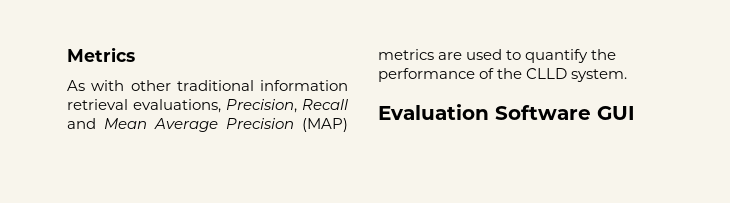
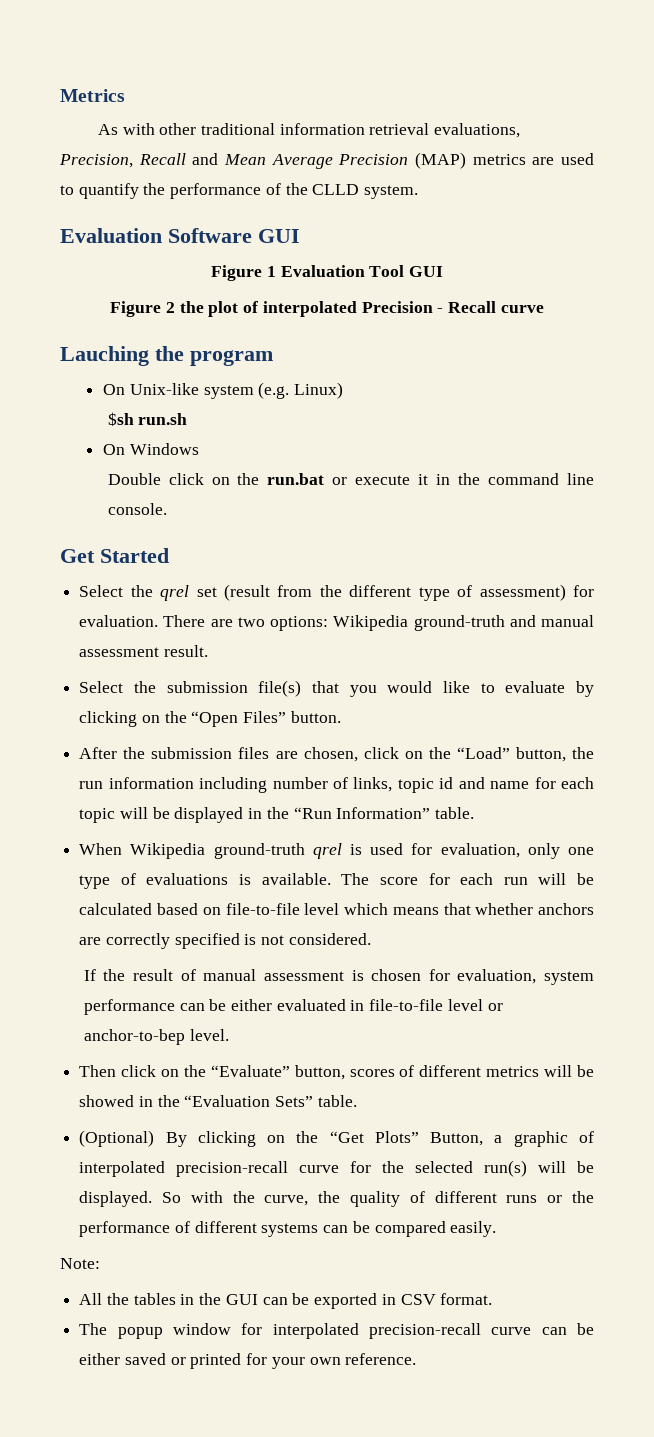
+ Figure 1 Evaluation Tool GUI
+ Figure 2 the plot of interpolated Precision - Recall curve
+ Lauching the program
+ On Unix-like system (e.g. Linux)
+ $sh run.sh
+ On Windows
+ Double click on the run.bat or execute it in the command line console.
+ Get Started
+ Select the qrel set (result from the different type of assessment) for evaluation. There are two options: Wikipedia ground-truth and manual assessment result.
+ Select the submission file(s) that you would like to evaluate by clicking on the “Open Files” button.
+ After the submission files are chosen, click on the “Load” button, the run information including number of links, topic id and name for each topic will be displayed in the “Run Information” table.
+ When Wikipedia ground-truth qrel is used for evaluation, only one type of evaluations is available. The score for each run will be calculated based on file-to-file level which means that whether anchors are correctly specified is not considered.
+ If the result of manual assessment is chosen for evaluation, system performance can be either evaluated in file-to-file level or anchor-to-bep level.
+ Then click on the “Evaluate” button, scores of different metrics will be showed in the “Evaluation Sets” table.
+ (Optional) By clicking on the “Get Plots” Button, a graphic of interpolated precision-recall curve for the selected run(s) will be displayed. So with the curve, the quality of different runs or the performance of different systems can be compared easily.
+ Note:
+ All the tables in the GUI can be exported in CSV format.
+ The popup window for interpolated precision-recall curve can be either saved or printed for your own reference.

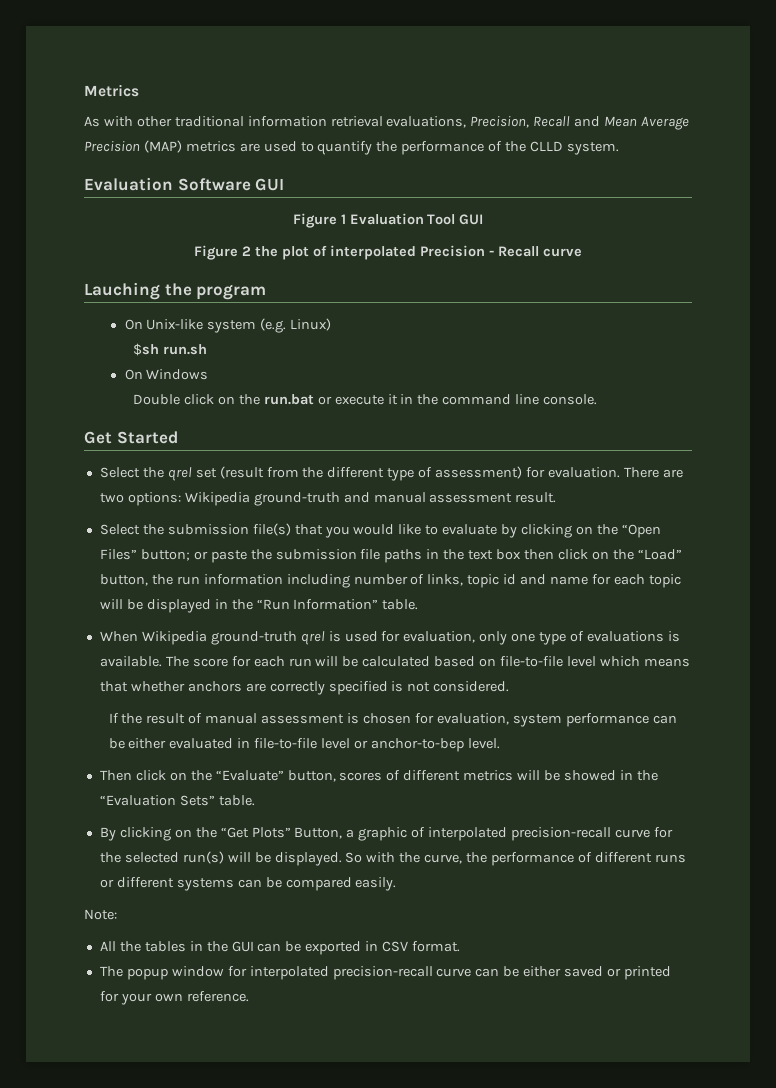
- Select the submission file(s) that you would like to evaluate by clicking on the “Open Files” button.
- After the submission files are chosen, click on the “Load” button, the run information including number of links, topic id and name for each topic will be displayed in the “Run Information” table.
+ Select the submission file(s) that you would like to evaluate by clicking on the “Open Files” button; or paste the submission file paths in the text box then click on the “Load” button, the run information including number of links, topic id and name for each topic will be displayed in the “Run Information” table.
- (Optional) By clicking on the “Get Plots” Button, a graphic of interpolated precision-recall curve for the selected run(s) will be displayed.
+ By clicking on the “Get Plots” Button, a graphic of interpolated precision-recall curve for the selected run(s) will be displayed.
- So with the curve, the quality of different runs or the performance of different systems can be compared easily.
+ So with the curve, the performance of different runs or different systems can be compared easily.

